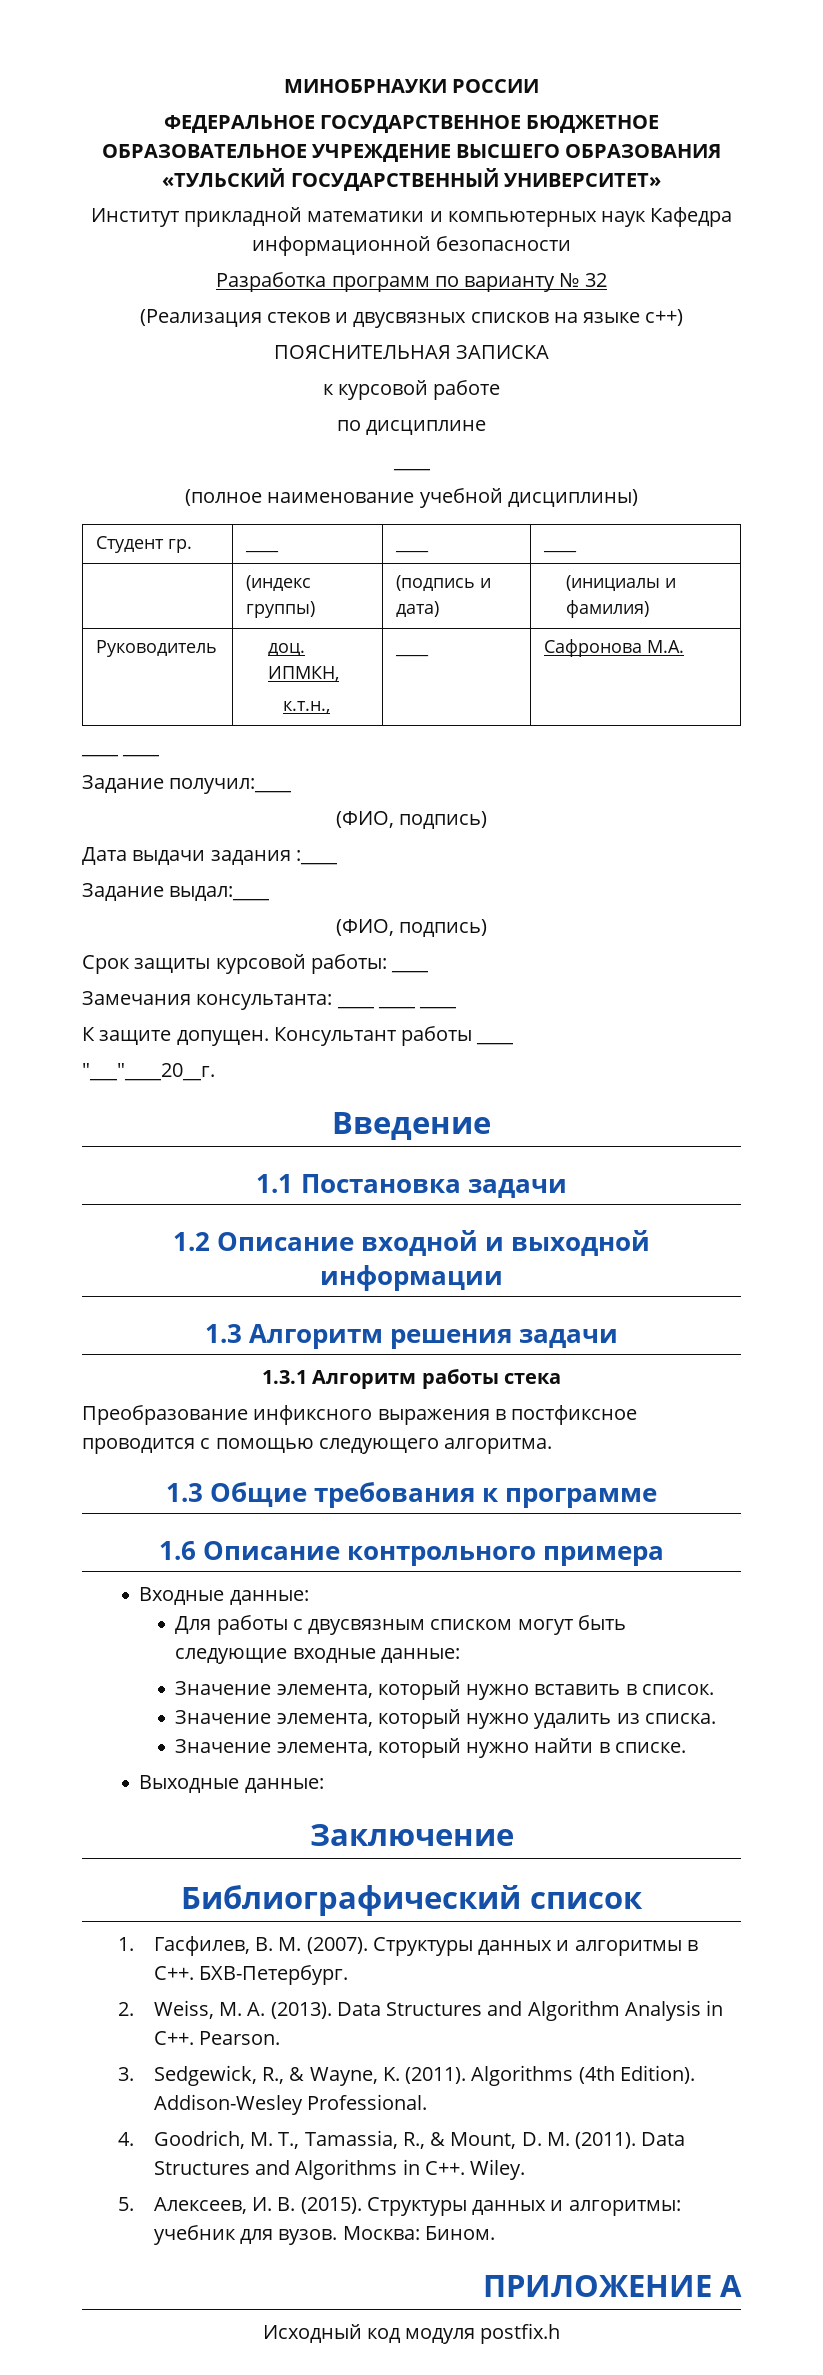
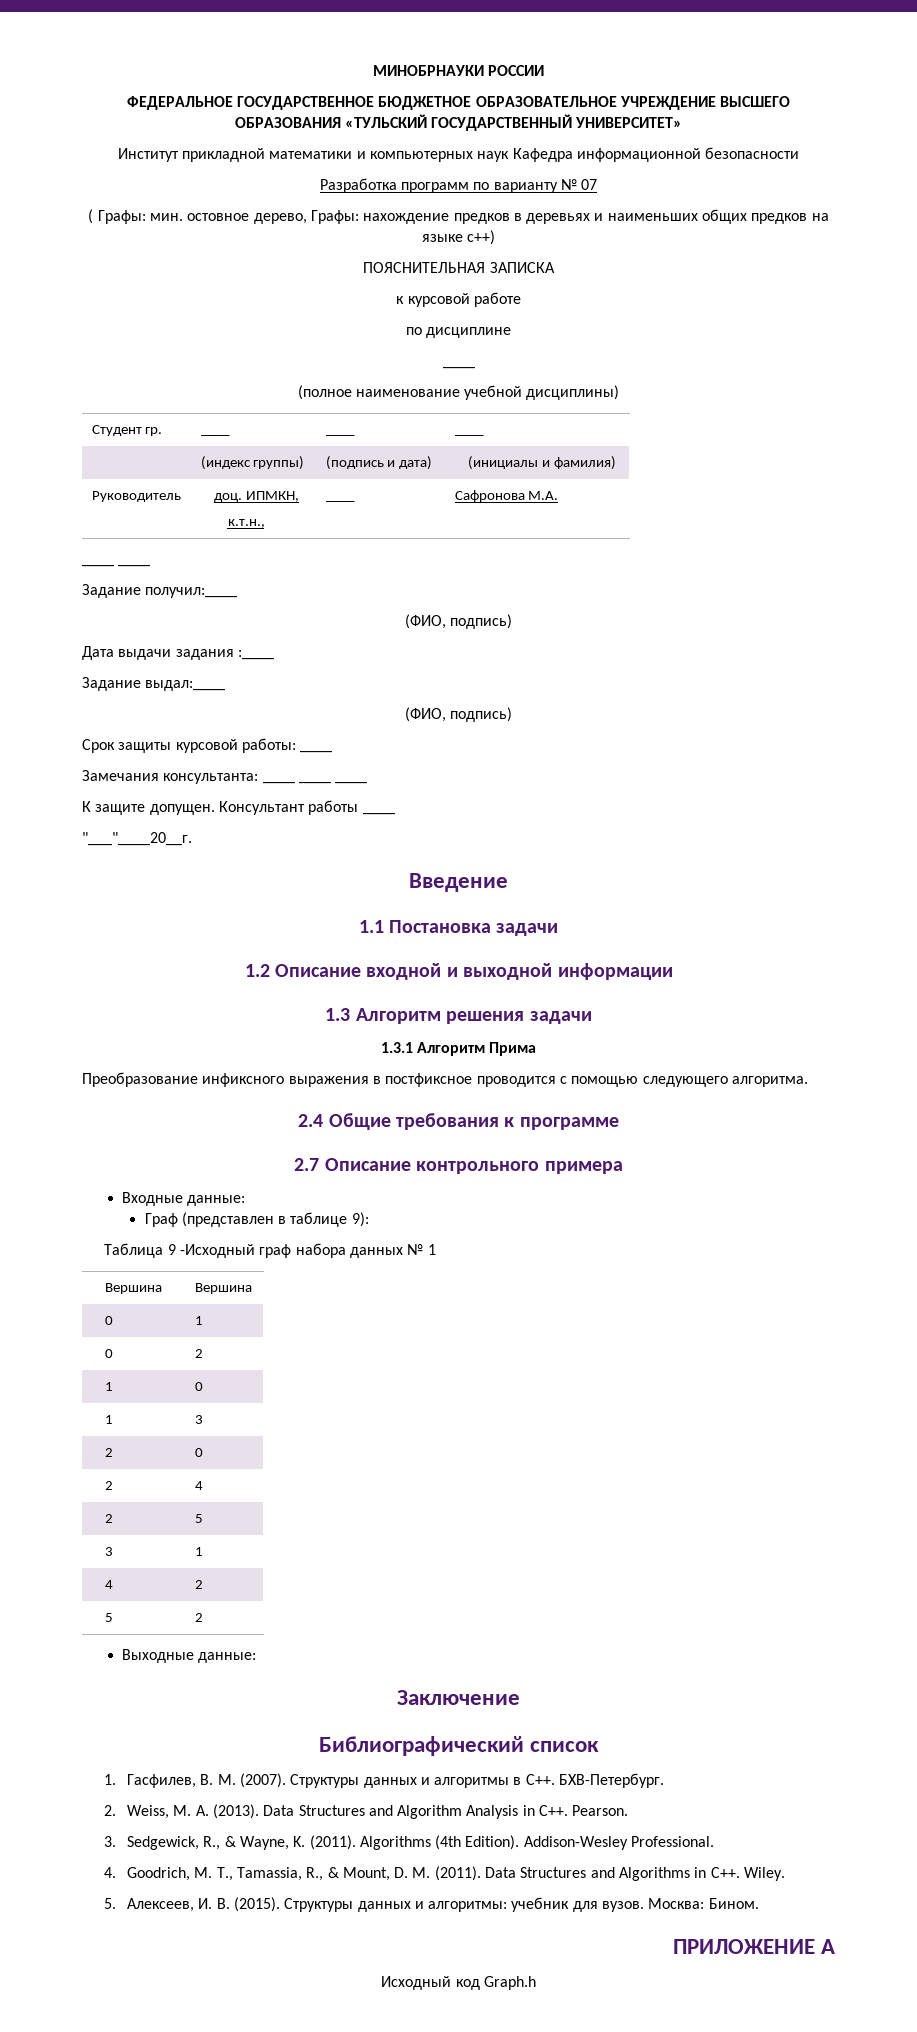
- Разработка программ по варианту № 32
- (Реализация стеков и двусвязных списков на языке c++)
+ Разработка программ по варианту № 07
+ ( Графы: мин. остовное дерево, Графы: нахождение предков в деревьях и наименьших общих предков на языке c++)
- 1.3.1 Алгоритм работы стека
+ 1.3.1 Алгоритм Прима
- 1.3 Общие требования к программе
+ 2.4 Общие требования к программе
- 1.6 Описание контрольного примера
+ 2.7 Описание контрольного примера
- Для работы с двусвязным списком могут быть следующие входные данные:
- Значение элемента, который нужно вставить в список.
- Значение элемента, который нужно удалить из списка.
- Значение элемента, который нужно найти в списке.
+ Граф (представлен в таблице 9):
+ Таблица 9 -Исходный граф набора данных № 1
+ Вершина | Вершина
+ 0 | 1
+ 0 | 2
+ 1 | 0
+ 1 | 3
+ 2 | 0
+ 2 | 4
+ 2 | 5
+ 3 | 1
+ 4 | 2
+ 5 | 2
- Исходный код модуля postfix.h
+ Исходный код Graph.h

